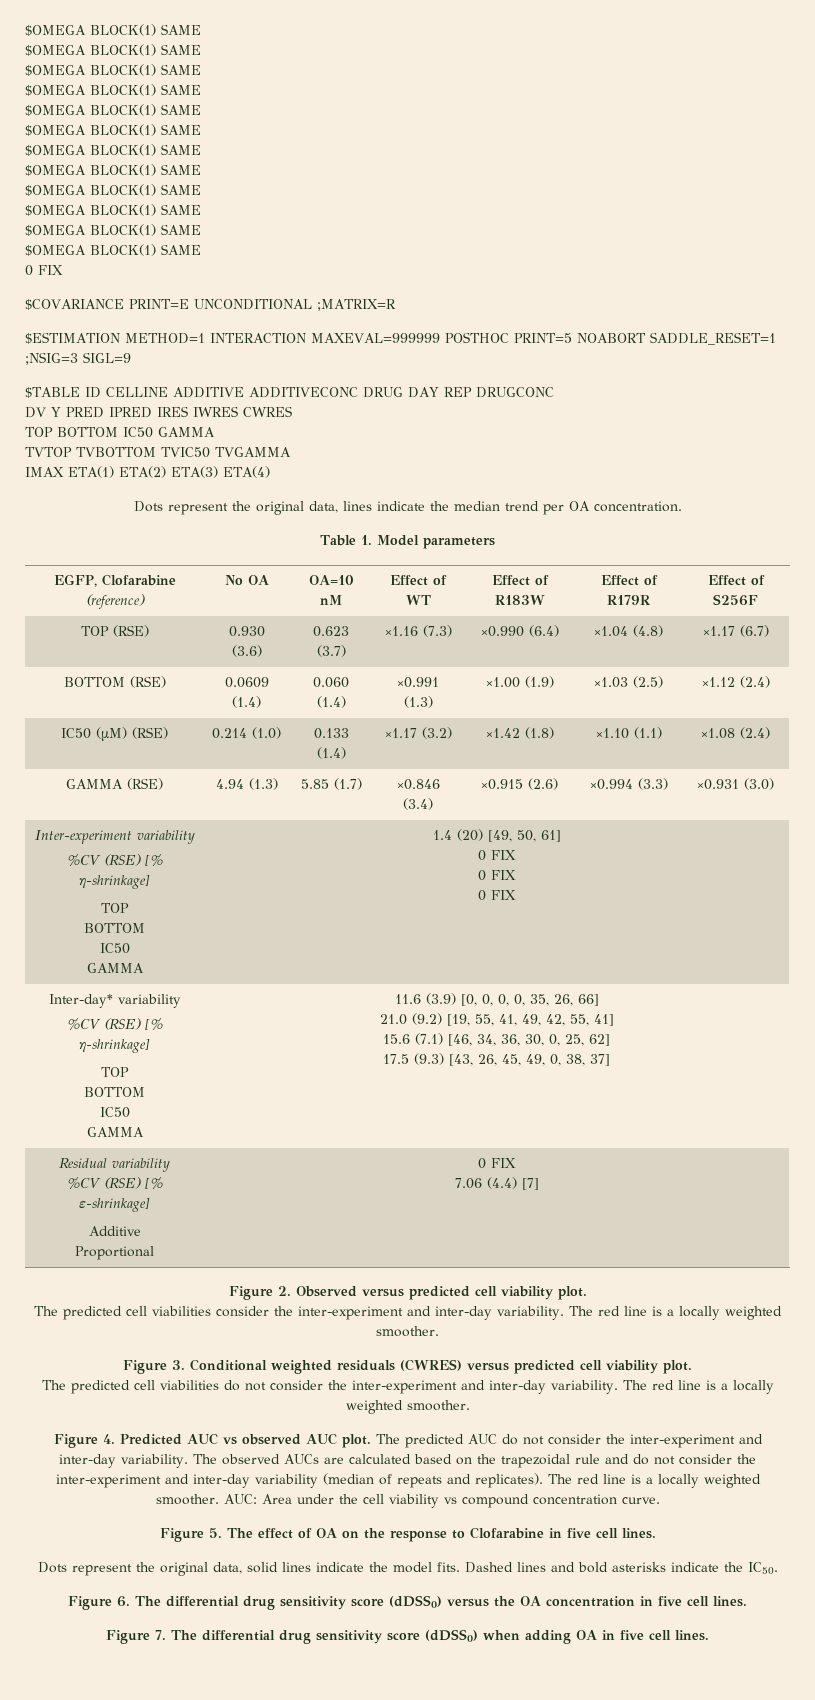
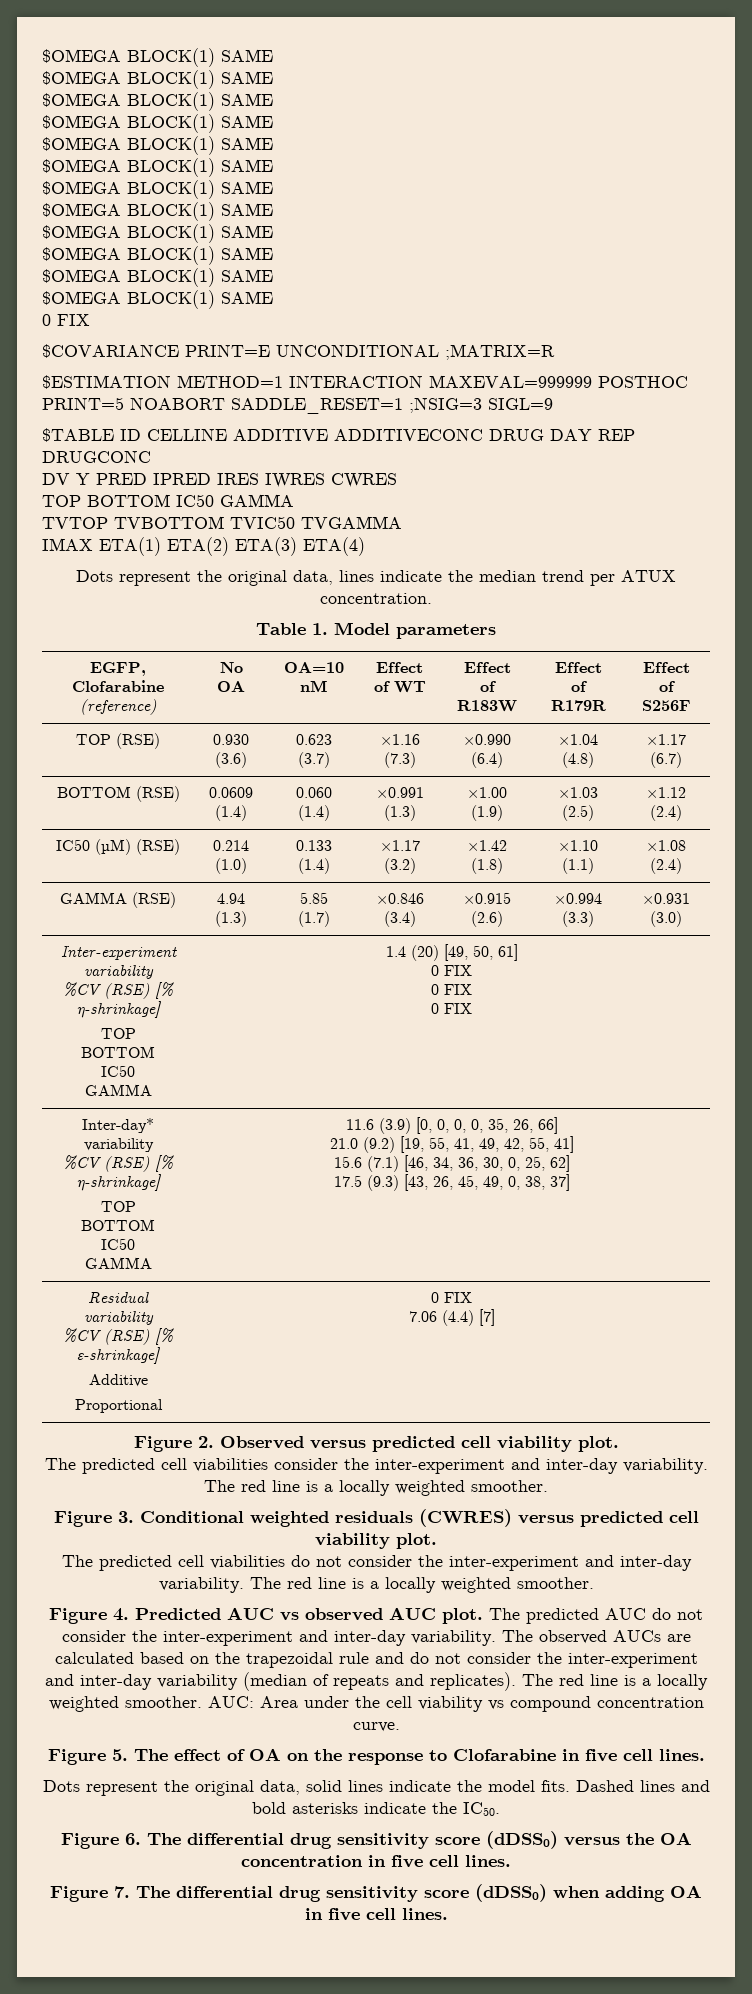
- Dots represent the original data, lines indicate the median trend per OA concentration.
+ Dots represent the original data, lines indicate the median trend per ATUX concentration.

